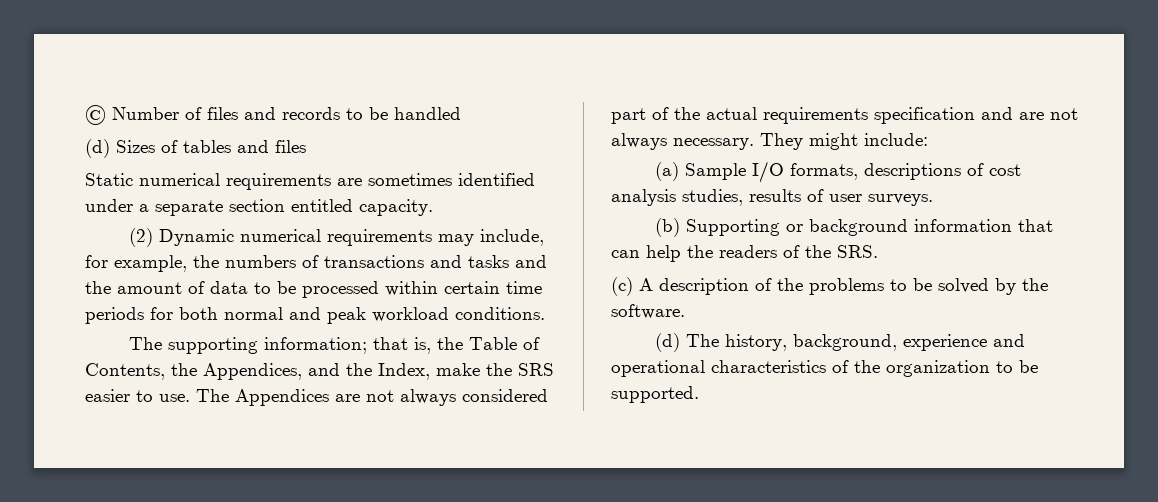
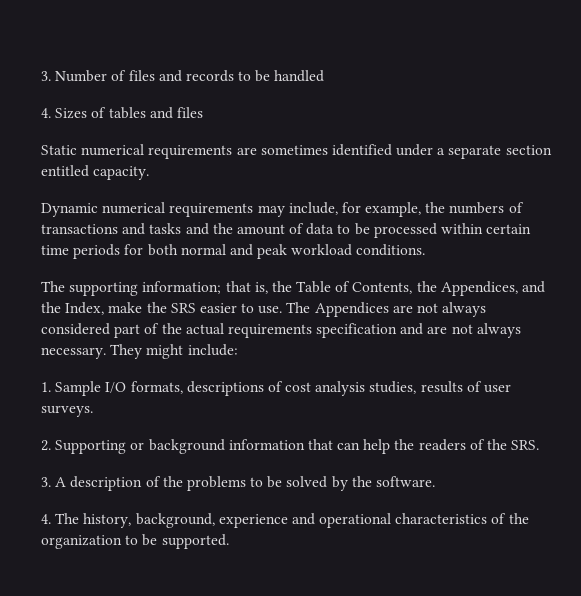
- © Number of files and records to be handled
+ 3. Number of files and records to be handled
- (d) Sizes of tables and files
+ 4. Sizes of tables and files
- (2) Dynamic numerical requirements may include, for example, the numbers of transactions and tasks and the amount of data to be processed within certain time periods for both normal and peak workload conditions.
+ Dynamic numerical requirements may include, for example, the numbers of transactions and tasks and the amount of data to be processed within certain time periods for both normal and peak workload conditions.
- (a) Sample I/O formats, descriptions of cost analysis studies, results of user surveys.
+ 1. Sample I/O formats, descriptions of cost analysis studies, results of user surveys.
- (b) Supporting or background information that can help the readers of the SRS.
+ 2. Supporting or background information that can help the readers of the SRS.
- (c) A description of the problems to be solved by the software.
+ 3. A description of the problems to be solved by the software.
- (d) The history, background, experience and operational characteristics of the organization to be supported.
+ 4. The history, background, experience and operational characteristics of the organization to be supported.

